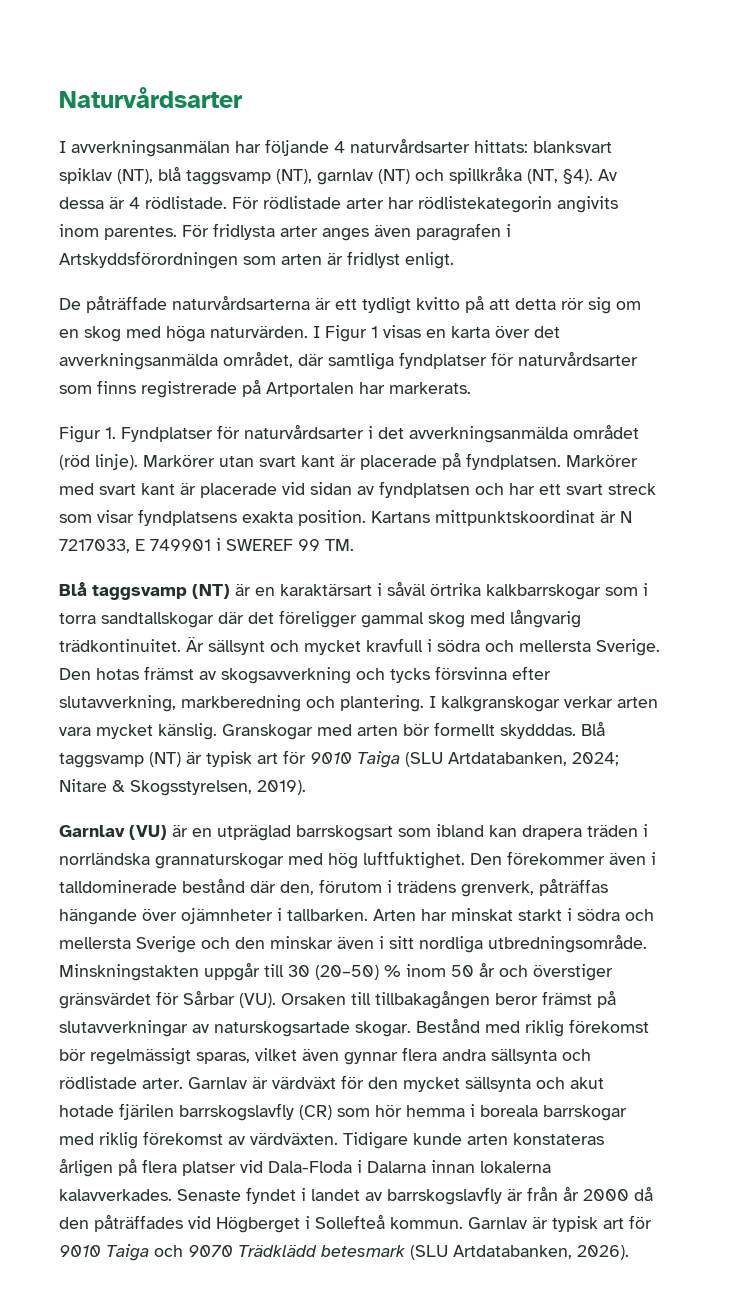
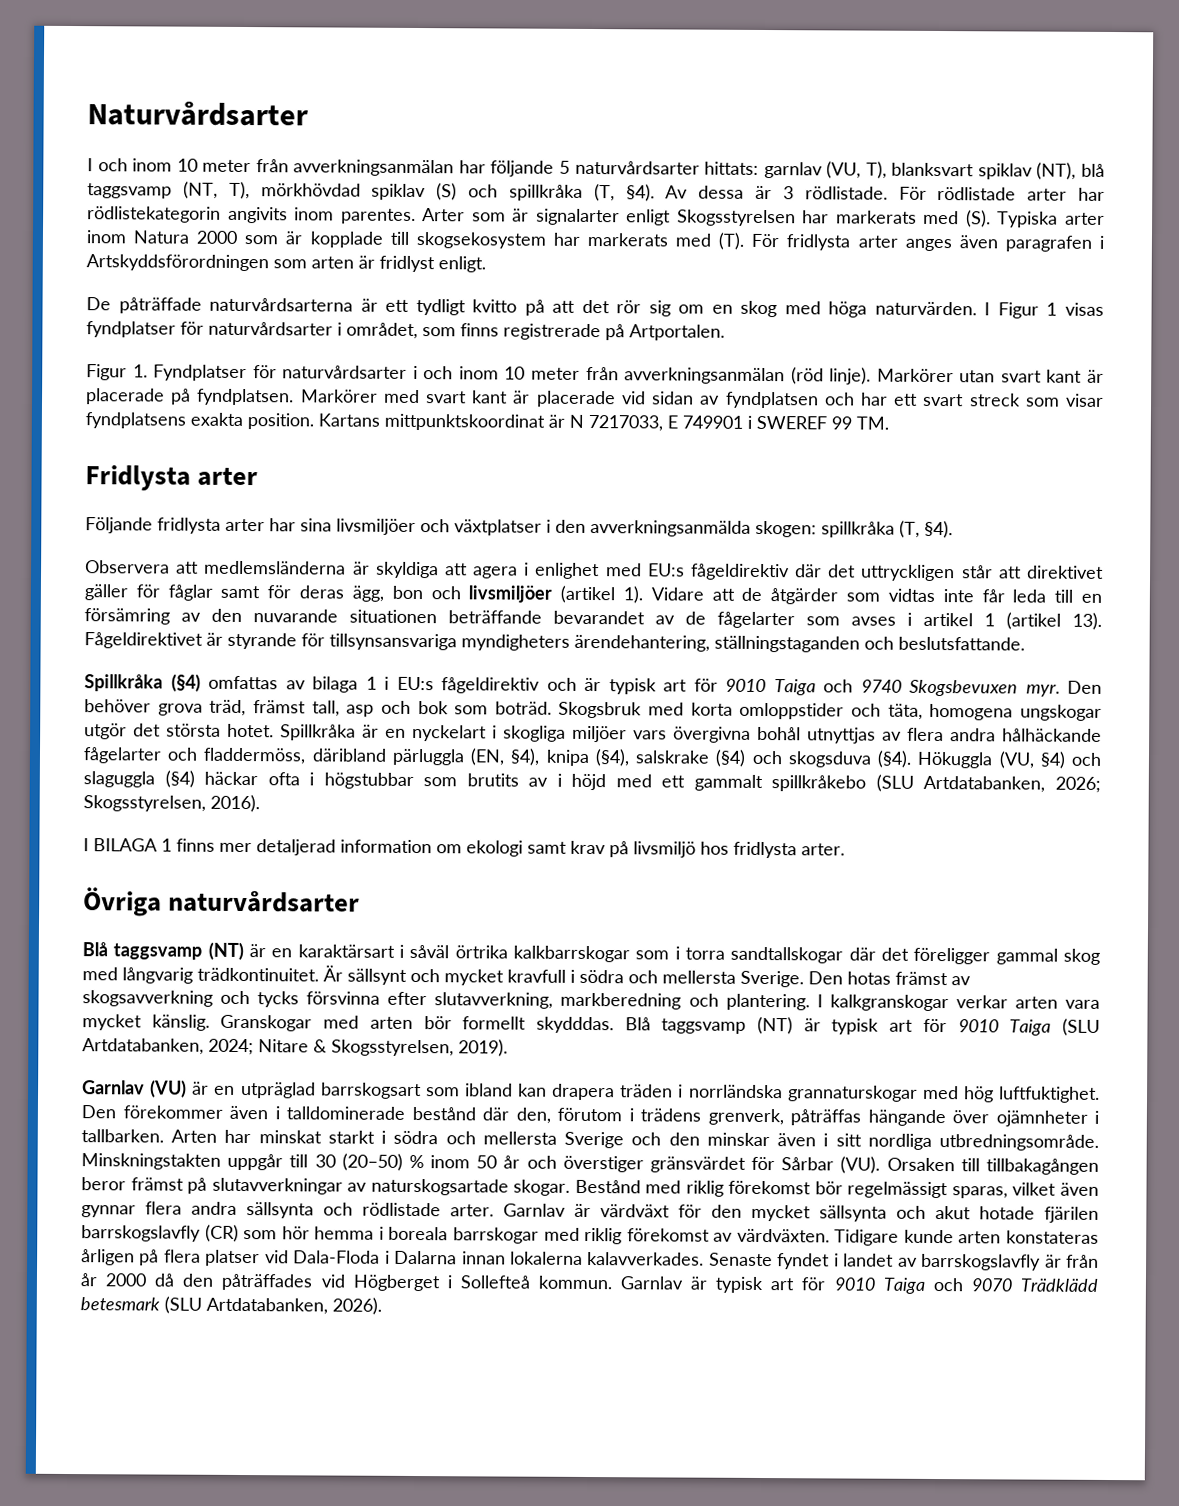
- I avverkningsanmälan har följande 4 naturvårdsarter hittats: blanksvart spiklav (NT), blå taggsvamp (NT), garnlav (NT) och spillkråka (NT, §4).
+ I och inom 10 meter från avverkningsanmälan har följande 5 naturvårdsarter hittats: garnlav (VU, T), blanksvart spiklav (NT), blå taggsvamp (NT, T), mörkhövdad spiklav (S) och spillkråka (T, §4).
- Av dessa är 4 rödlistade.
+ Av dessa är 3 rödlistade.
- För fridlysta arter anges även paragrafen i Artskyddsförordningen som arten är fridlyst enligt.
+ Arter som är signalarter enligt Skogsstyrelsen har markerats med (S). Typiska arter inom Natura 2000 som är kopplade till skogsekosystem har markerats med (T). För fridlysta arter anges även paragrafen i Artskyddsförordningen som arten är fridlyst enligt.
- De påträffade naturvårdsarterna är ett tydligt kvitto på att detta rör sig om en skog med höga naturvärden.
+ De påträffade naturvårdsarterna är ett tydligt kvitto på att det rör sig om en skog med höga naturvärden.
- I Figur 1 visas en karta över det avverkningsanmälda området, där samtliga fyndplatser för naturvårdsarter som finns registrerade på Artportalen har markerats.
+ I Figur 1 visas fyndplatser för naturvårdsarter i området, som finns registrerade på Artportalen.
- Figur 1. Fyndplatser för naturvårdsarter i det avverkningsanmälda området (röd linje).
+ Figur 1. Fyndplatser för naturvårdsarter i och inom 10 meter från avverkningsanmälan (röd linje).
+ Fridlysta arter
+ Följande fridlysta arter har sina livsmiljöer och växtplatser i den avverkningsanmälda skogen: spillkråka (T, §4).
+ Observera att medlemsländerna är skyldiga att agera i enlighet med EU:s fågeldirektiv där det uttryckligen står att direktivet gäller för fåglar samt för deras ägg, bon och livsmiljöer (artikel 1). Vidare att de åtgärder som vidtas inte får leda till en försämring av den nuvarande situationen beträffande bevarandet av de fågelarter som avses i artikel 1 (artikel 13). Fågeldirektivet är styrande för tillsynsansvariga myndigheters ärendehantering, ställningstaganden och beslutsfattande.
+ Spillkråka (§4) omfattas av bilaga 1 i EU:s fågeldirektiv och är typisk art för 9010 Taiga och 9740 Skogsbevuxen myr. Den behöver grova träd, främst tall, asp och bok som boträd. Skogsbruk med korta omloppstider och täta, homogena ungskogar utgör det största hotet. Spillkråka är en nyckelart i skogliga miljöer vars övergivna bohål utnyttjas av flera andra hålhäckande fågelarter och fladdermöss, däribland pärluggla (EN, §4), knipa (§4), salskrake (§4) och skogsduva (§4). Hökuggla (VU, §4) och slaguggla (§4) häckar ofta i högstubbar som brutits av i höjd med ett gammalt spillkråkebo (SLU Artdatabanken, 2026; Skogsstyrelsen, 2016).
+ I BILAGA 1 finns mer detaljerad information om ekologi samt krav på livsmiljö hos fridlysta arter.
+ Övriga naturvårdsarter

